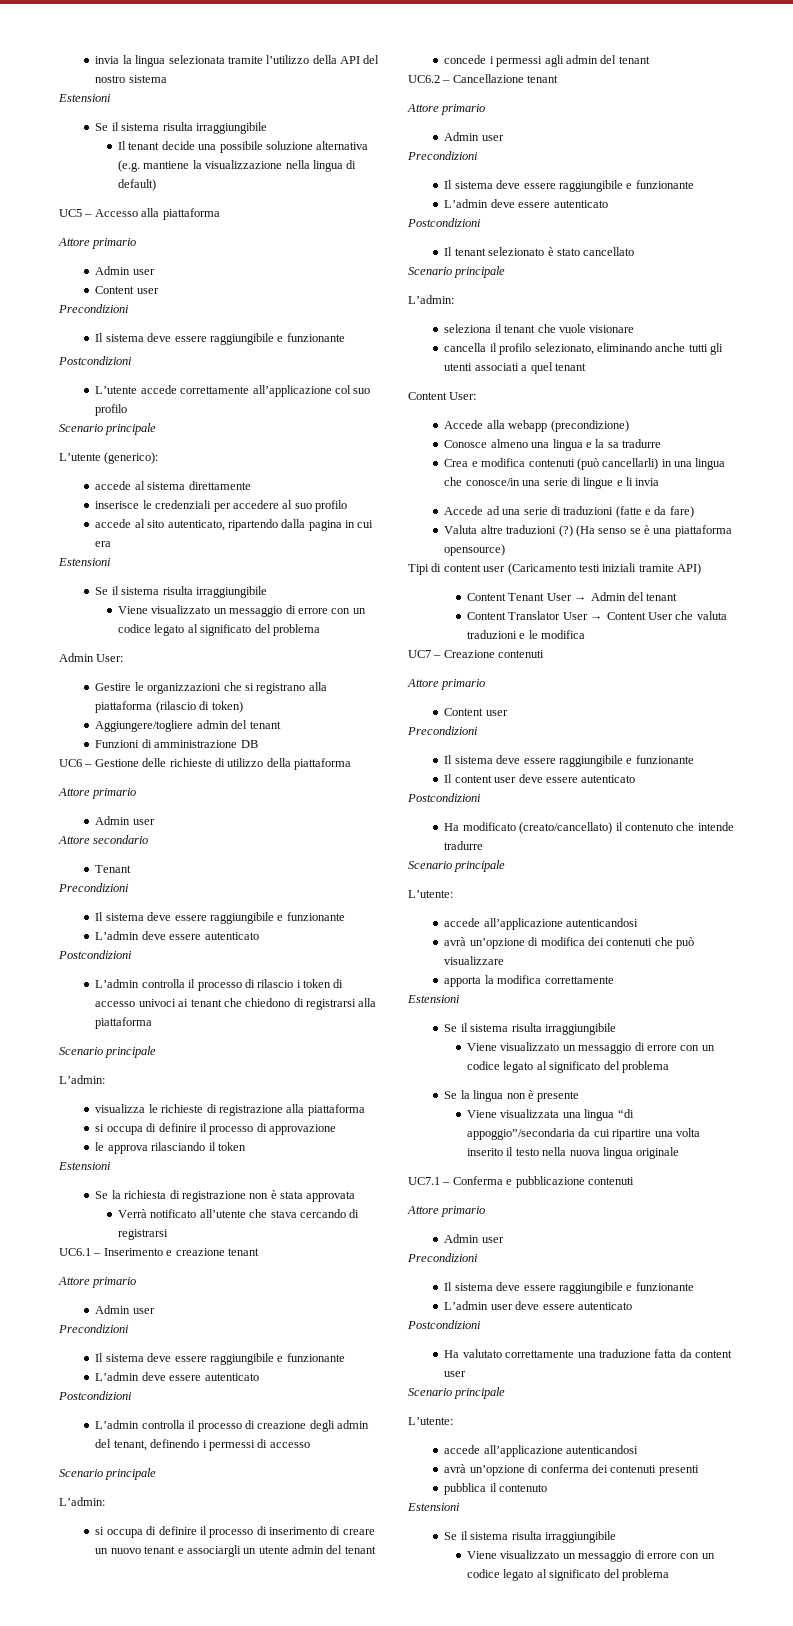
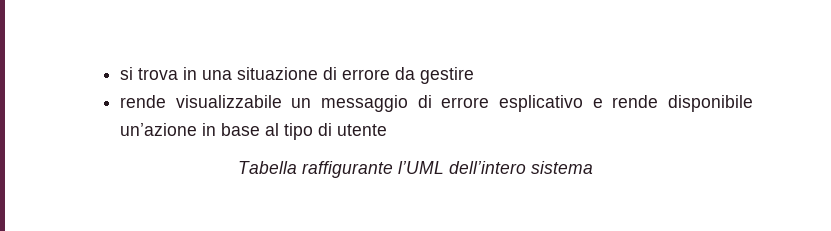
- invia la lingua selezionata tramite l’utilizzo della API del nostro sistema
- Estensioni
- Se il sistema risulta irraggiungibile
- Il tenant decide una possibile soluzione alternativa (e.g. mantiene la visualizzazione nella lingua di default)
- UC5 – Accesso alla piattaforma
- Attore primario
- Admin user
- Content user
- Precondizioni
- Il sistema deve essere raggiungibile e funzionante
- Postcondizioni
- L’utente accede correttamente all’applicazione col suo profilo
- Scenario principale
- L’utente (generico):
- accede al sistema direttamente
- inserisce le credenziali per accedere al suo profilo
- accede al sito autenticato, ripartendo dalla pagina in cui era
- Estensioni
- Se il sistema risulta irraggiungibile
- Viene visualizzato un messaggio di errore con un codice legato al significato del problema
- Admin User:
- Gestire le organizzazioni che si registrano alla piattaforma (rilascio di token)
- Aggiungere/togliere admin del tenant
- Funzioni di amministrazione DB
- UC6 – Gestione delle richieste di utilizzo della piattaforma
- Attore primario
- Admin user
- Attore secondario
- Tenant
- Precondizioni
- Il sistema deve essere raggiungibile e funzionante
- L’admin deve essere autenticato
- Postcondizioni
- L’admin controlla il processo di rilascio i token di accesso univoci ai tenant che chiedono di registrarsi alla piattaforma
- Scenario principale
- L’admin:
- visualizza le richieste di registrazione alla piattaforma
- si occupa di definire il processo di approvazione
- le approva rilasciando il token
- Estensioni
- Se la richiesta di registrazione non è stata approvata
- Verrà notificato all’utente che stava cercando di registrarsi
- UC6.1 – Inserimento e creazione tenant
- Attore primario
- Admin user
- Precondizioni
- Il sistema deve essere raggiungibile e funzionante
- L’admin deve essere autenticato
- Postcondizioni
- L’admin controlla il processo di creazione degli admin del tenant, definendo i permessi di accesso
- Scenario principale
- L’admin:
- si occupa di definire il processo di inserimento di creare un nuovo tenant e associargli un utente admin del tenant
- concede i permessi agli admin del tenant
- UC6.2 – Cancellazione tenant
- Attore primario
- Admin user
- Precondizioni
- Il sistema deve essere raggiungibile e funzionante
- L’admin deve essere autenticato
- Postcondizioni
- Il tenant selezionato è stato cancellato
- Scenario principale
- L’admin:
- seleziona il tenant che vuole visionare
- cancella il profilo selezionato, eliminando anche tutti gli utenti associati a quel tenant
- Content User:
- Accede alla webapp (precondizione)
- Conosce almeno una lingua e la sa tradurre
- Crea e modifica contenuti (può cancellarli) in una lingua che conosce/in una serie di lingue e li invia
- Accede ad una serie di traduzioni (fatte e da fare)
- Valuta altre traduzioni (?) (Ha senso se è una piattaforma opensource)
- Tipi di content user (Caricamento testi iniziali tramite API)
- Content Tenant User → Admin del tenant
- Content Translator User → Content User che valuta traduzioni e le modifica
- UC7 – Creazione contenuti
- Attore primario
- Content user
- Precondizioni
- Il sistema deve essere raggiungibile e funzionante
- Il content user deve essere autenticato
- Postcondizioni
- Ha modificato (creato/cancellato) il contenuto che intende tradurre
- Scenario principale
- L’utente:
- accede all’applicazione autenticandosi
- avrà un’opzione di modifica dei contenuti che può visualizzare
- apporta la modifica correttamente
- Estensioni
- Se il sistema risulta irraggiungibile
- Viene visualizzato un messaggio di errore con un codice legato al significato del problema
- Se la lingua non è presente
- Viene visualizzata una lingua “di appoggio”/secondaria da cui ripartire una volta inserito il testo nella nuova lingua originale
- UC7.1 – Conferma e pubblicazione contenuti
- Attore primario
- Admin user
- Precondizioni
- Il sistema deve essere raggiungibile e funzionante
- L’admin user deve essere autenticato
- Postcondizioni
- Ha valutato correttamente una traduzione fatta da content user
- Scenario principale
- L’utente:
- accede all’applicazione autenticandosi
- avrà un’opzione di conferma dei contenuti presenti
- pubblica il contenuto
- Estensioni
- Se il sistema risulta irraggiungibile
- Viene visualizzato un messaggio di errore con un codice legato al significato del problema
+ si trova in una situazione di errore da gestire
+ rende visualizzabile un messaggio di errore esplicativo e rende disponibile un’azione in base al tipo di utente
+ Tabella raffigurante l’UML dell’intero sistema

